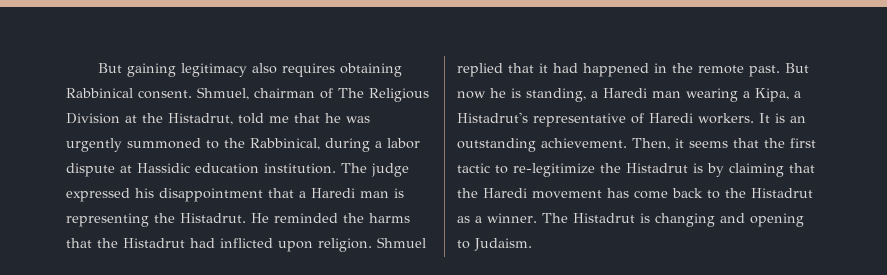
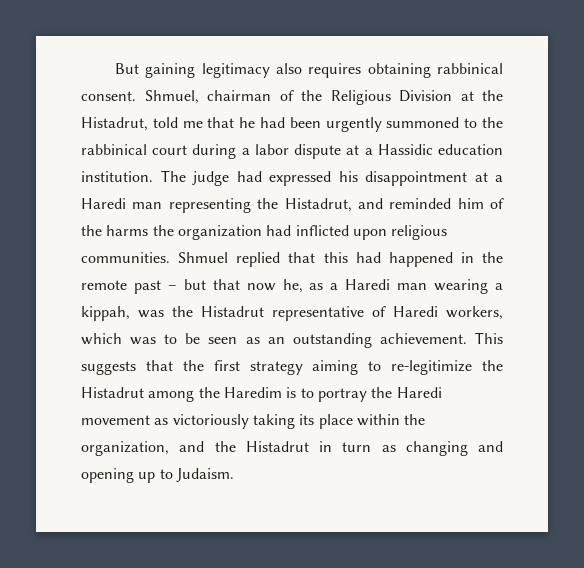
- But gaining legitimacy also requires obtaining Rabbinical consent.
+ But gaining legitimacy also requires obtaining rabbinical consent.
- Shmuel, chairman of The Religious Division at the Histadrut, told me that he was urgently summoned to the Rabbinical, during a labor dispute at Hassidic education institution.
+ Shmuel, chairman of the Religious Division at the Histadrut, told me that he had been urgently summoned to the rabbinical court during a labor dispute at a Hassidic education institution.
- The judge expressed his disappointment that a Haredi man is representing the Histadrut. He reminded the harms that the Histadrut had inflicted upon religion.
+ The judge had expressed his disappointment at a Haredi man representing the Histadrut, and reminded him of the harms the organization had inflicted upon religious communities.
- Shmuel replied that it had happened in the remote past. But now he is standing, a Haredi man wearing a Kipa, a Histadrut's representative of Haredi workers. It is an outstanding achievement. Then, it seems that the first tactic to re-legitimize the Histadrut is by claiming that the Haredi movement has come back to the Histadrut as a winner. The Histadrut is changing and opening to Judaism.
+ Shmuel replied that this had happened in the remote past – but that now he, as a Haredi man wearing a kippah, was the Histadrut representative of Haredi workers, which was to be seen as an outstanding achievement. This suggests that the first strategy aiming to re-legitimize the Histadrut among the Haredim is to portray the Haredi movement as victoriously taking its place within the organization, and the Histadrut in turn as changing and opening up to Judaism.

